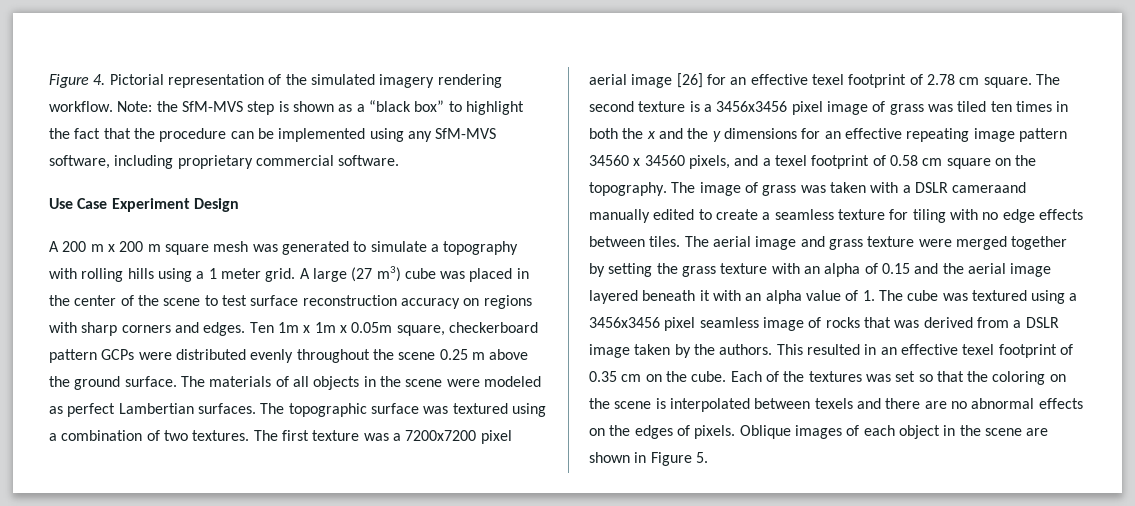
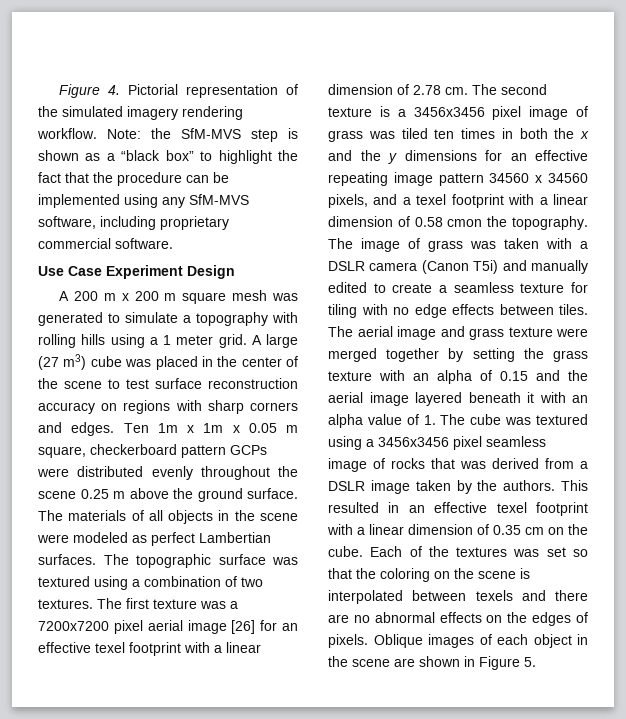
- Ten 1m x 1m x 0.05m square, checkerboard pattern GCPs were distributed evenly throughout the scene 0.25 m above the ground surface.
+ Ten 1m x 1m x 0.05 m square, checkerboard pattern GCPs were distributed evenly throughout the scene 0.25 m above the ground surface.
- The first texture was a 7200x7200 pixel aerial image [26] for an effective texel footprint of 2.78 cm square.
+ The first texture was a 7200x7200 pixel aerial image [26] for an effective texel footprint with a linear dimension of 2.78 cm.
- The second texture is a 3456x3456 pixel image of grass was tiled ten times in both the x and the y dimensions for an effective repeating image pattern 34560 x 34560 pixels, and a texel footprint of 0.58 cm square on the topography.
+ The second texture is a 3456x3456 pixel image of grass was tiled ten times in both the x and the y dimensions for an effective repeating image pattern 34560 x 34560 pixels, and a texel footprint with a linear dimension of 0.58 cmon the topography.
- The image of grass was taken with a DSLR cameraand manually edited to create a seamless texture for tiling with no edge effects between tiles.
+ The image of grass was taken with a DSLR camera (Canon T5i) and manually edited to create a seamless texture for tiling with no edge effects between tiles.
- This resulted in an effective texel footprint of 0.35 cm on the cube.
+ This resulted in an effective texel footprint with a linear dimension of 0.35 cm on the cube.

